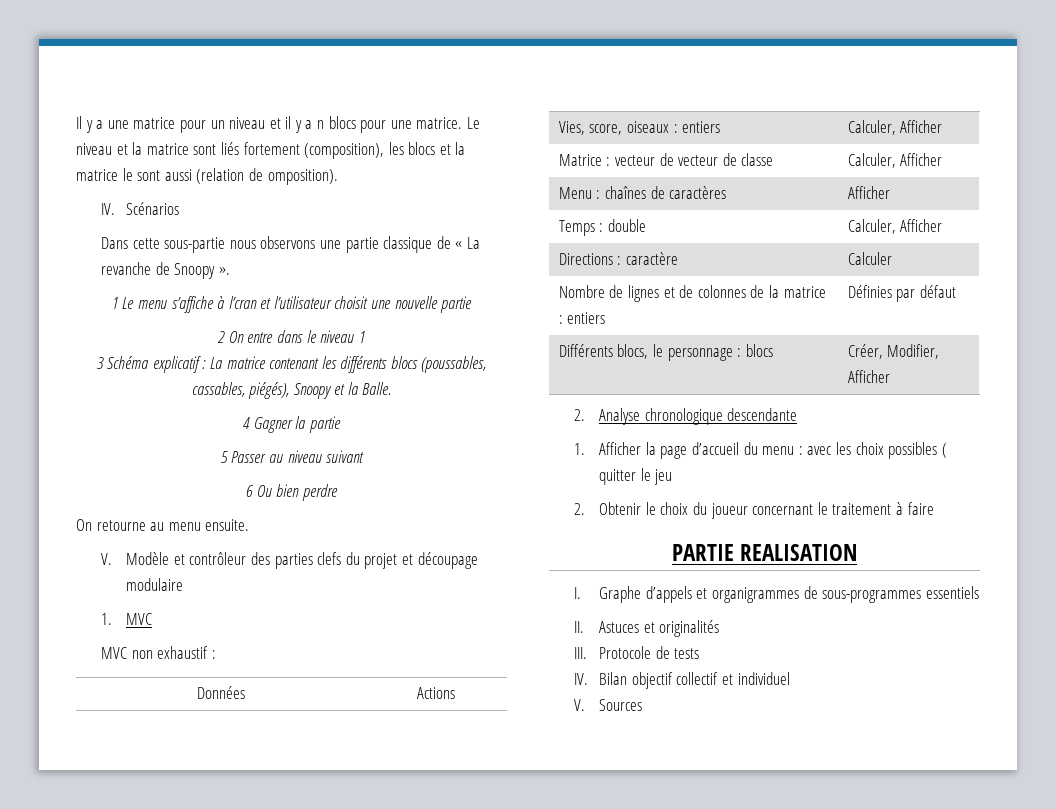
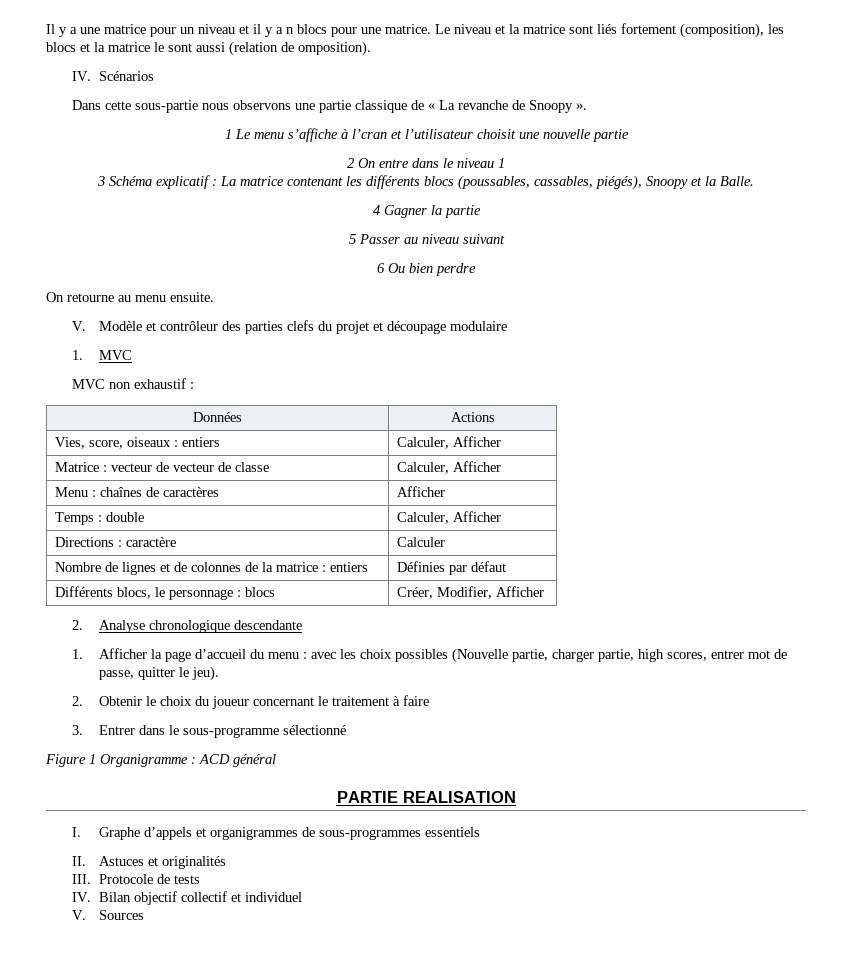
- 1. Afficher la page d’accueil du menu : avec les choix possibles ( quitter le jeu
+ 1. Afficher la page d’accueil du menu : avec les choix possibles (Nouvelle partie, charger partie, high scores, entrer mot de passe, quitter le jeu).
+ 3. Entrer dans le sous-programme sélectionné
+ Figure 1 Organigramme : ACD général

